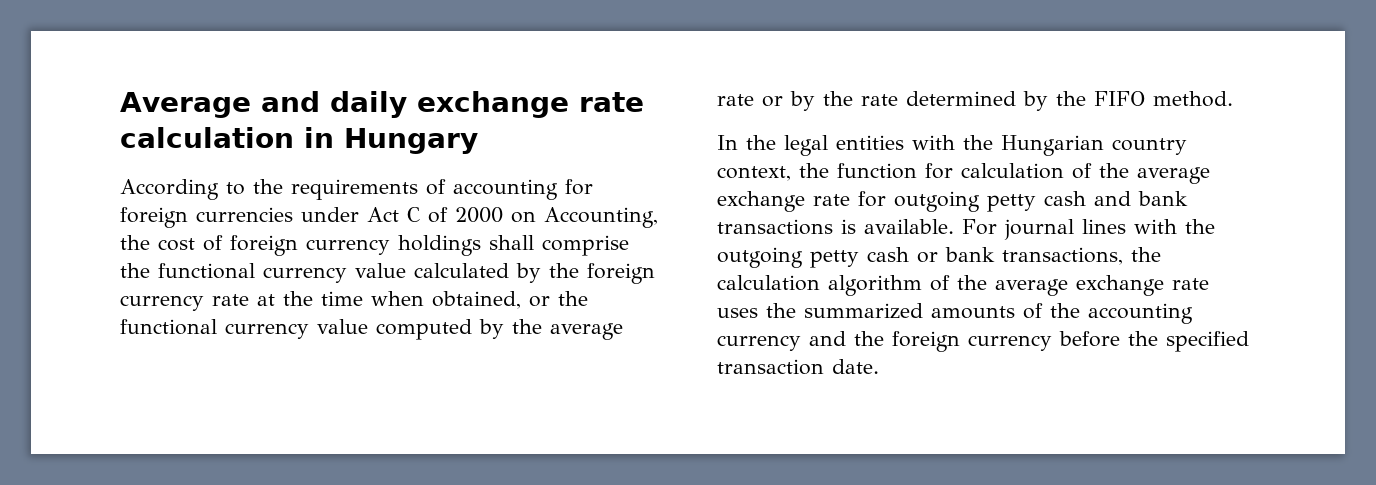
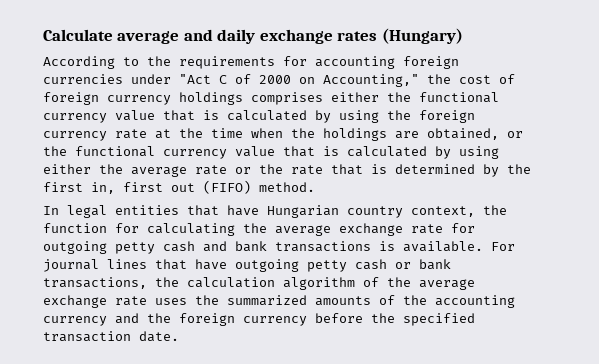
- Average and daily exchange rate calculation in Hungary
+ Calculate average and daily exchange rates (Hungary)
- According to the requirements of accounting for foreign currencies under Act C of 2000 on Accounting, the cost of foreign currency holdings shall comprise the functional currency value calculated by the foreign currency rate at the time when obtained, or the functional currency value computed by the average rate or by the rate determined by the FIFO method.
+ According to the requirements for accounting foreign currencies under "Act C of 2000 on Accounting," the cost of foreign currency holdings comprises either the functional currency value that is calculated by using the foreign currency rate at the time when the holdings are obtained, or the functional currency value that is calculated by using either the average rate or the rate that is determined by the first in, first out (FIFO) method.
- In the legal entities with the Hungarian country context, the function for calculation of the average exchange rate for outgoing petty cash and bank transactions is available.
+ In legal entities that have Hungarian country context, the function for calculating the average exchange rate for outgoing petty cash and bank transactions is available.
- For journal lines with the outgoing petty cash or bank transactions, the calculation algorithm of the average exchange rate uses the summarized amounts of the accounting currency and the foreign currency before the specified transaction date.
+ For journal lines that have outgoing petty cash or bank transactions, the calculation algorithm of the average exchange rate uses the summarized amounts of the accounting currency and the foreign currency before the specified transaction date.

